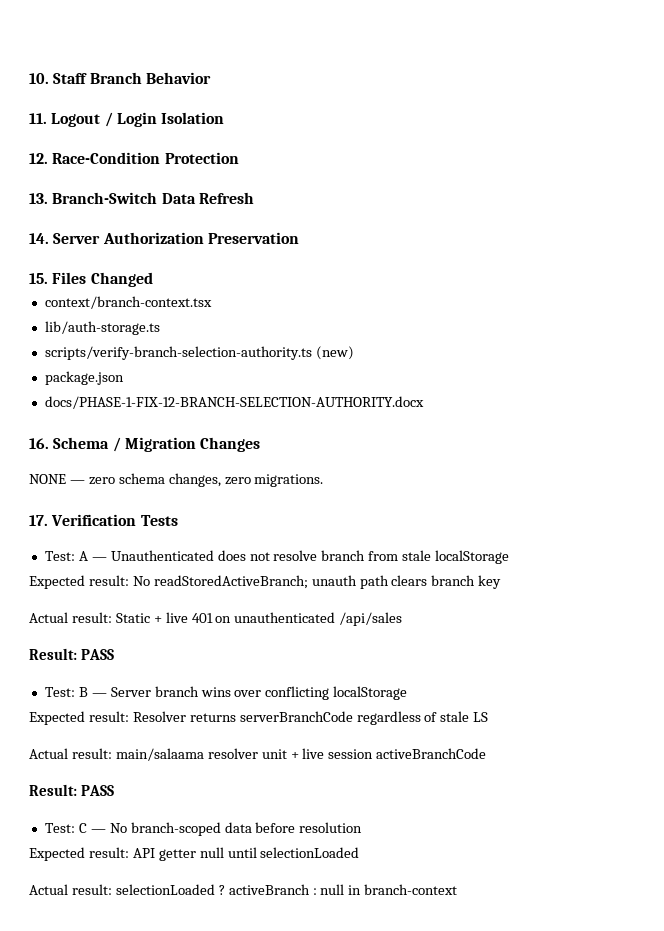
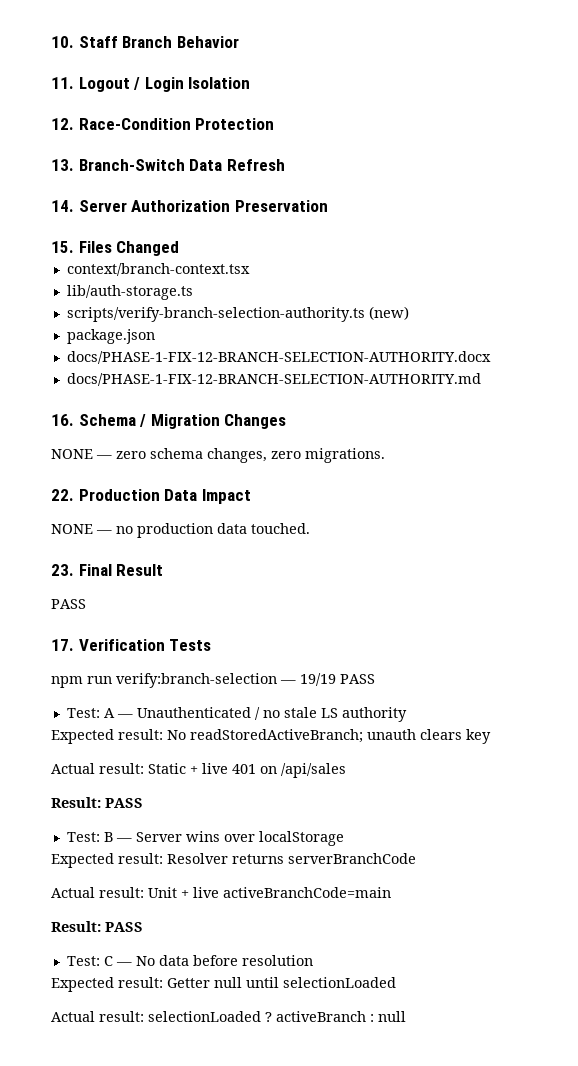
+ docs/PHASE-1-FIX-12-BRANCH-SELECTION-AUTHORITY.md
+ 22. Production Data Impact
+ NONE — no production data touched.
+ 23. Final Result
+ PASS
  17. Verification Tests
- Test: A — Unauthenticated does not resolve branch from stale localStorage
+ npm run verify:branch-selection — 19/19 PASS
+ Test: A — Unauthenticated / no stale LS authority
- Expected result: No readStoredActiveBranch; unauth path clears branch key
+ Expected result: No readStoredActiveBranch; unauth clears key
- Actual result: Static + live 401 on unauthenticated /api/sales
+ Actual result: Static + live 401 on /api/sales
- Test: B — Server branch wins over conflicting localStorage
+ Test: B — Server wins over localStorage
- Expected result: Resolver returns serverBranchCode regardless of stale LS
- Actual result: main/salaama resolver unit + live session activeBranchCode
+ Expected result: Resolver returns serverBranchCode
+ Actual result: Unit + live activeBranchCode=main
- Test: C — No branch-scoped data before resolution
+ Test: C — No data before resolution
- Expected result: API getter null until selectionLoaded
+ Expected result: Getter null until selectionLoaded
- Actual result: selectionLoaded ? activeBranch : null in branch-context
+ Actual result: selectionLoaded ? activeBranch : null

